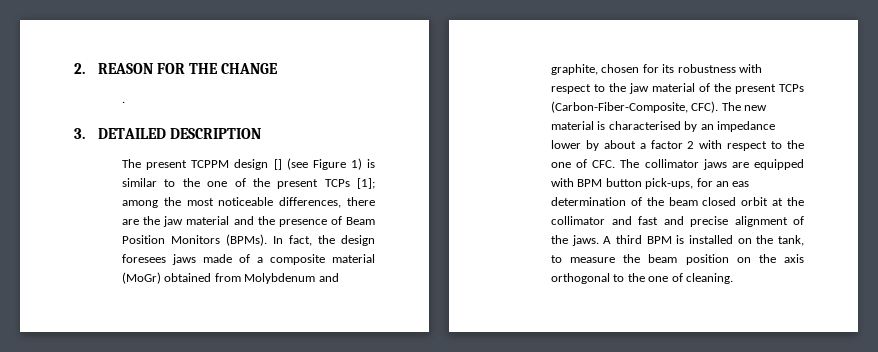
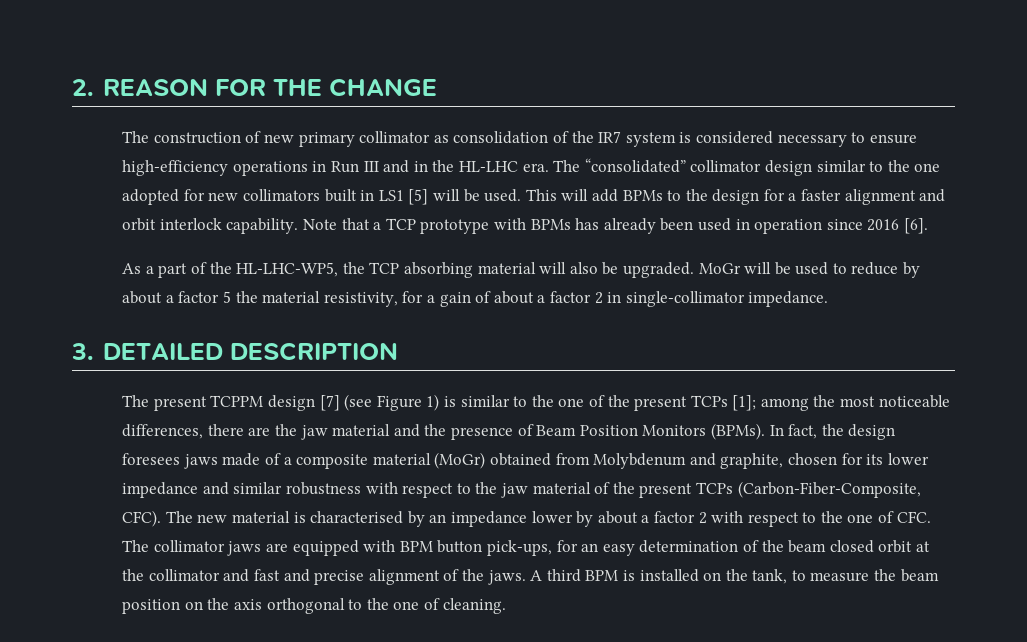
- .
+ The construction of new primary collimator as consolidation of the IR7 system is considered necessary to ensure high-efficiency operations in Run III and in the HL-LHC era. The “consolidated” collimator design similar to the one adopted for new collimators built in LS1 [5] will be used. This will add BPMs to the design for a faster alignment and orbit interlock capability. Note that a TCP prototype with BPMs has already been used in operation since 2016 [6].
+ As a part of the HL-LHC-WP5, the TCP absorbing material will also be upgraded. MoGr will be used to reduce by about a factor 5 the material resistivity, for a gain of about a factor 2 in single-collimator impedance.
- The present TCPPM design [] (see Figure 1) is similar to the one of the present TCPs [1]; among the most noticeable differences, there are the jaw material and the presence of Beam Position Monitors (BPMs).
+ The present TCPPM design [7] (see Figure 1) is similar to the one of the present TCPs [1]; among the most noticeable differences, there are the jaw material and the presence of Beam Position Monitors (BPMs).
- In fact, the design foresees jaws made of a composite material (MoGr) obtained from Molybdenum and graphite, chosen for its robustness with respect to the jaw material of the present TCPs (Carbon-Fiber-Composite, CFC).
+ In fact, the design foresees jaws made of a composite material (MoGr) obtained from Molybdenum and graphite, chosen for its lower impedance and similar robustness with respect to the jaw material of the present TCPs (Carbon-Fiber-Composite, CFC).
- The new material is characterised by an impedance lower by about a factor 2 with respect to the one of CFC. The collimator jaws are equipped with BPM button pick-ups, for an eas determination of the beam closed orbit at the collimator and fast and precise alignment of the jaws.
+ The new material is characterised by an impedance lower by about a factor 2 with respect to the one of CFC. The collimator jaws are equipped with BPM button pick-ups, for an easy determination of the beam closed orbit at the collimator and fast and precise alignment of the jaws.

